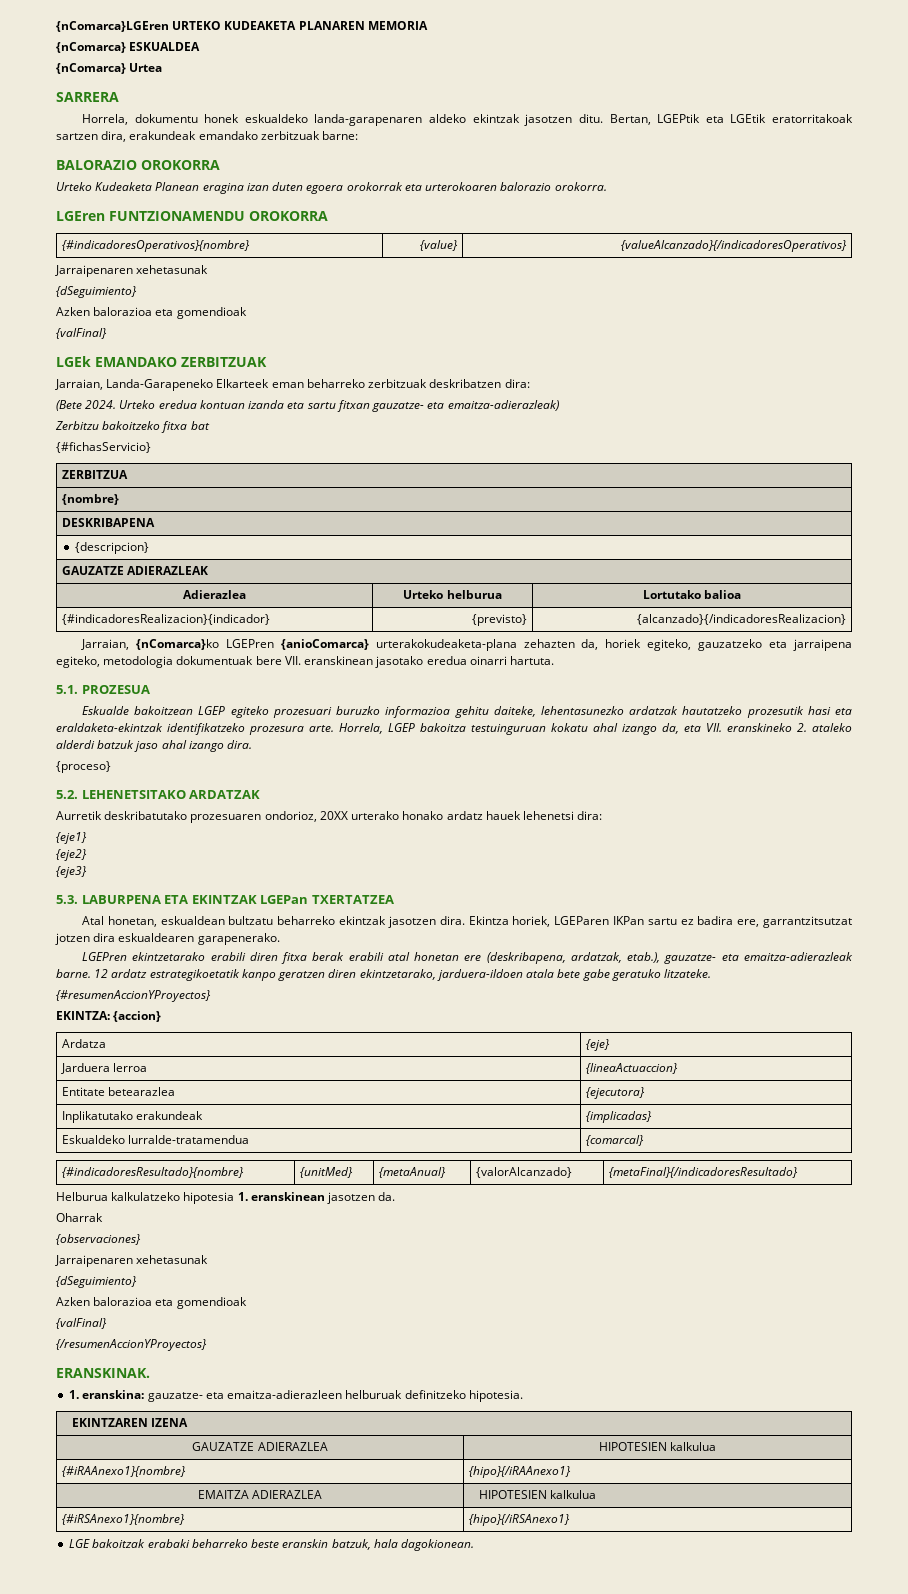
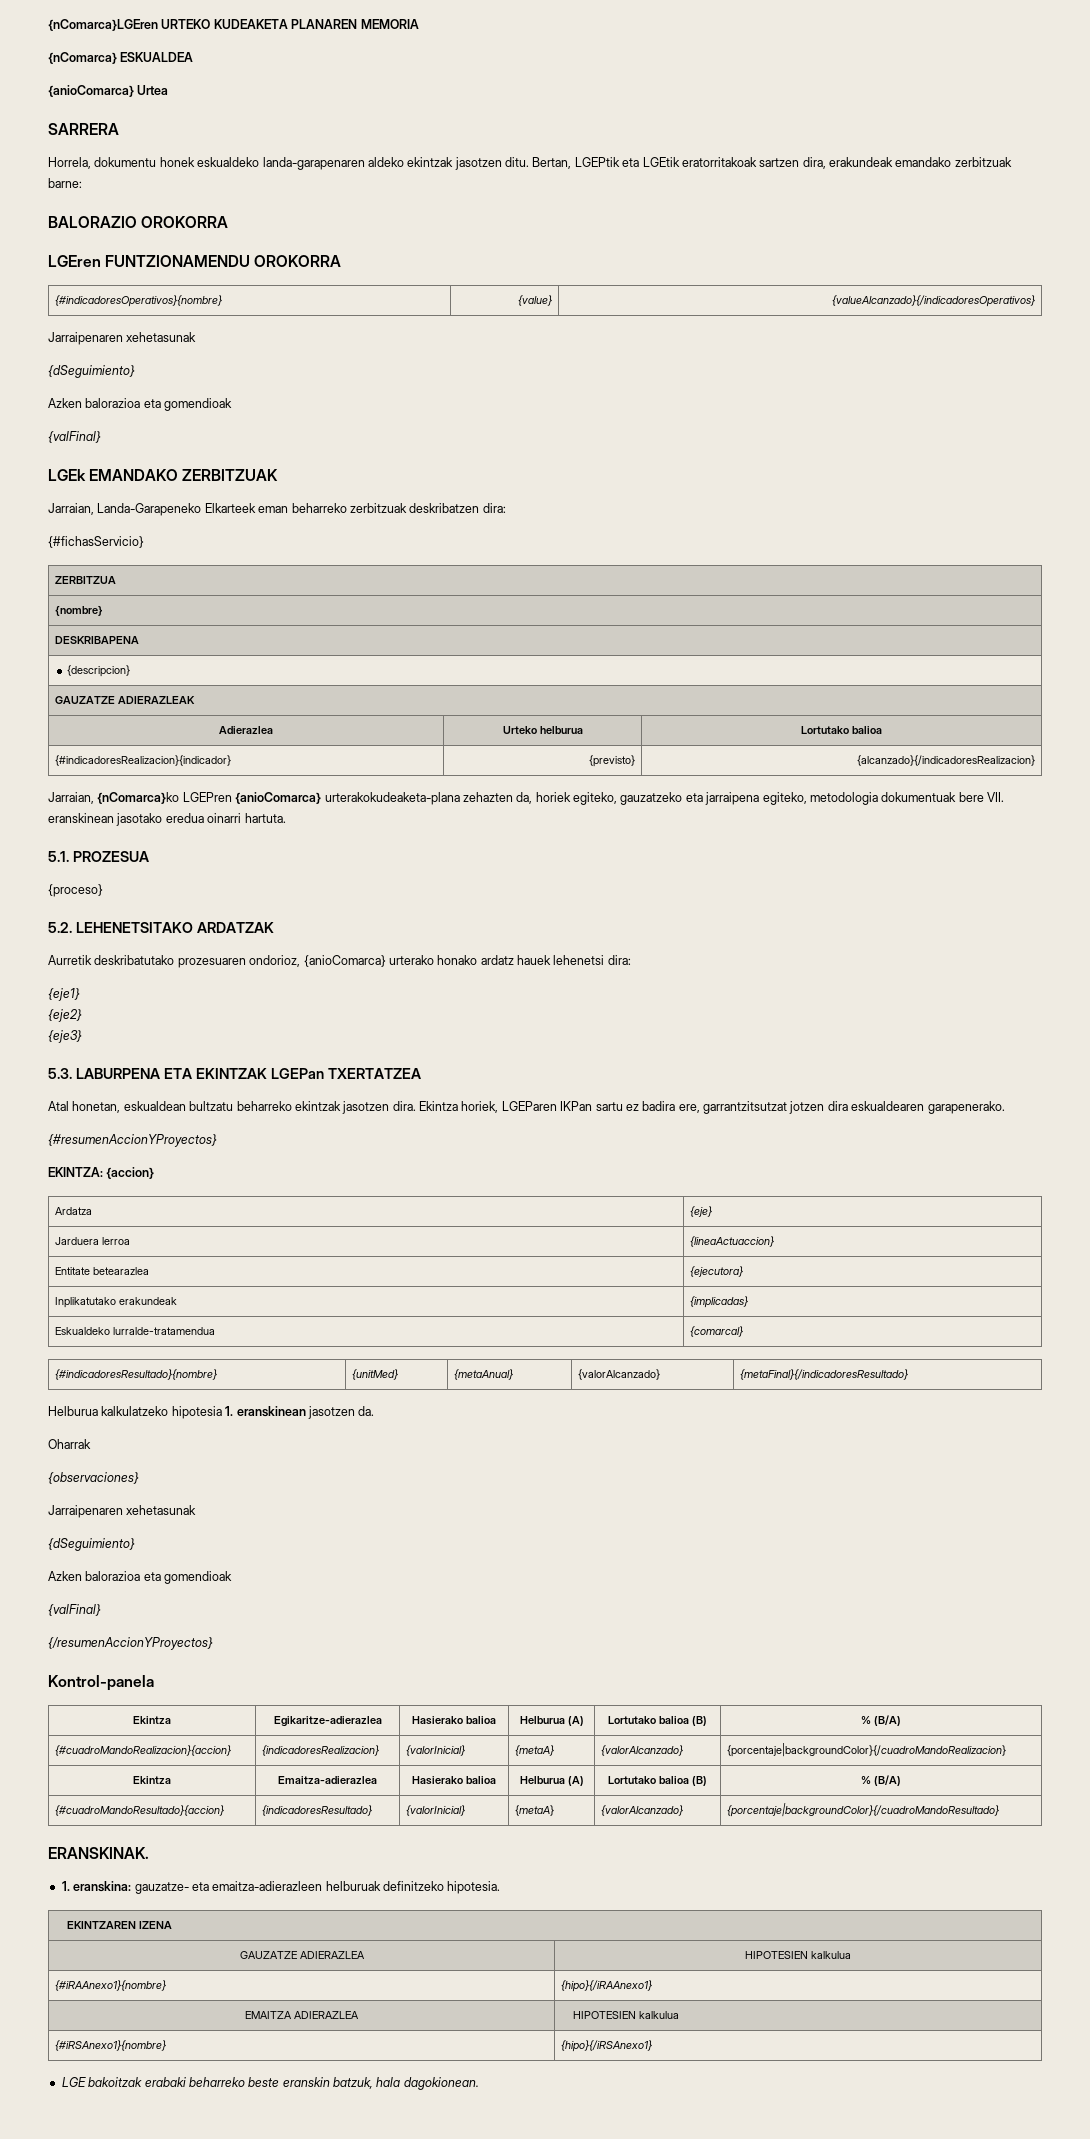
- {nComarca} Urtea
+ {anioComarca} Urtea
- Urteko Kudeaketa Planean eragina izan duten egoera orokorrak eta urterokoaren balorazio orokorra.
- (Bete 2024. Urteko eredua kontuan izanda eta sartu fitxan gauzatze- eta emaitza-adierazleak)
- Zerbitzu bakoitzeko fitxa bat
- Eskualde bakoitzean LGEP egiteko prozesuari buruzko informazioa gehitu daiteke, lehentasunezko ardatzak hautatzeko prozesutik hasi eta eraldaketa-ekintzak identifikatzeko prozesura arte. Horrela, LGEP bakoitza testuinguruan kokatu ahal izango da, eta VII. eranskineko 2. ataleko alderdi batzuk jaso ahal izango dira.
- Aurretik deskribatutako prozesuaren ondorioz, 20XX urterako honako ardatz hauek lehenetsi dira:
+ Aurretik deskribatutako prozesuaren ondorioz, {anioComarca} urterako honako ardatz hauek lehenetsi dira:
- LGEPren ekintzetarako erabili diren fitxa berak erabili atal honetan ere (deskribapena, ardatzak, etab.), gauzatze- eta emaitza-adierazleak barne. 12 ardatz estrategikoetatik kanpo geratzen diren ekintzetarako, jarduera-ildoen atala bete gabe geratuko litzateke.
+ Kontrol-panela
+ Ekintza | Egikaritze-adierazlea | Hasierako balioa | Helburua (A) | Lortutako balioa (B) | % (B/A)
+ {#cuadroMandoRealizacion}{accion} | {indicadoresRealizacion} | {valorInicial} | {metaA} | {valorAlcanzado} | {porcentaje|backgroundColor}{/cuadroMandoRealizacion}
+ Ekintza | Emaitza-adierazlea | Hasierako balioa | Helburua (A) | Lortutako balioa (B) | % (B/A)
+ {#cuadroMandoResultado}{accion} | {indicadoresResultado} | {valorInicial} | {metaA} | {valorAlcanzado} | {porcentaje|backgroundColor}{/cuadroMandoResultado}

